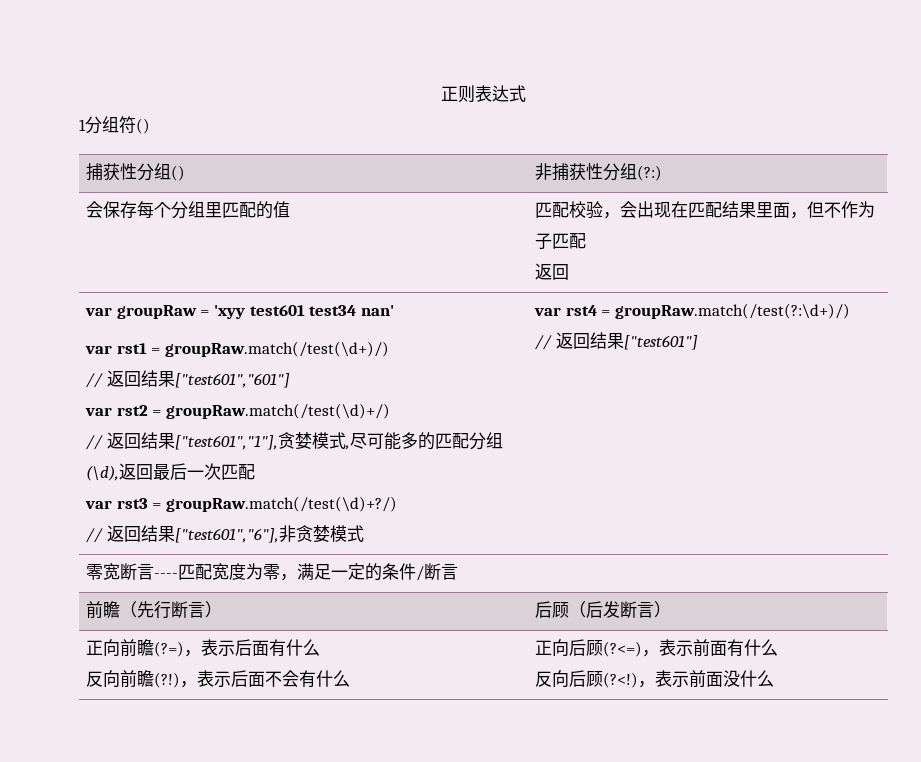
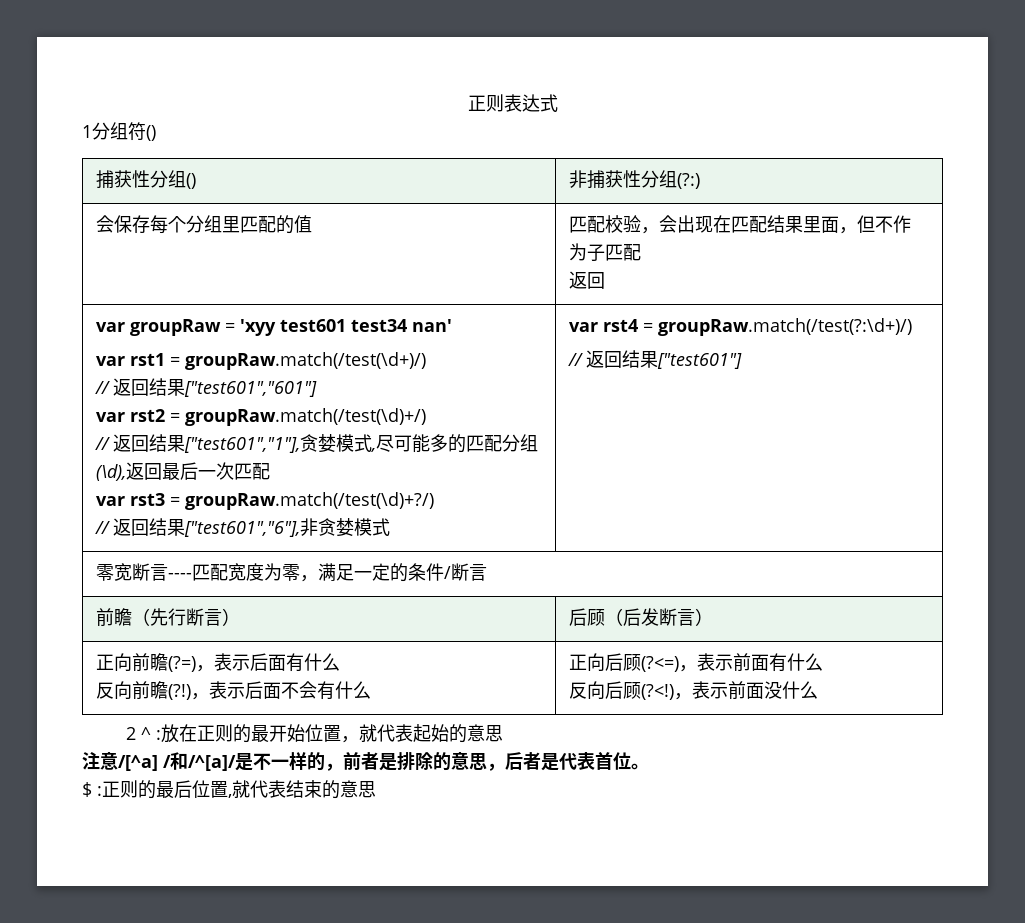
+ 2 ^ :放在正则的最开始位置，就代表起始的意思
+ 注意/[^a] /和/^[a]/是不一样的，前者是排除的意思，后者是代表首位。
+ $ :正则的最后位置,就代表结束的意思

